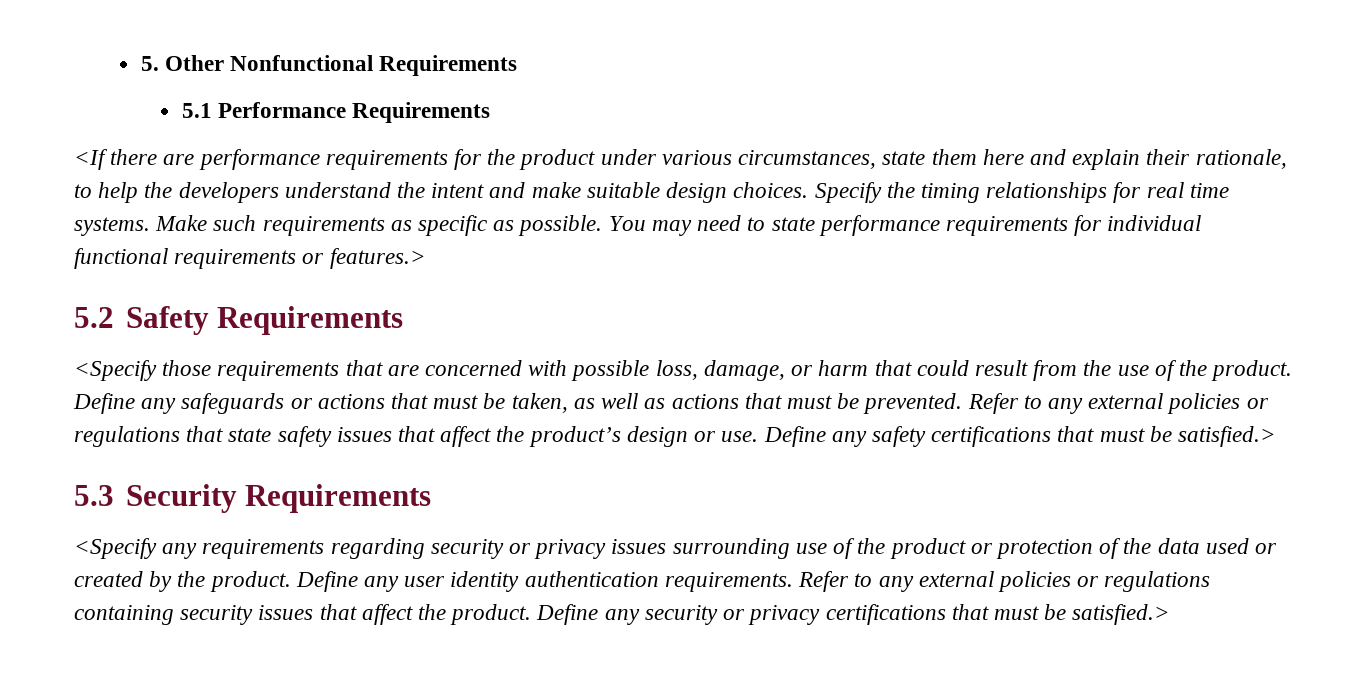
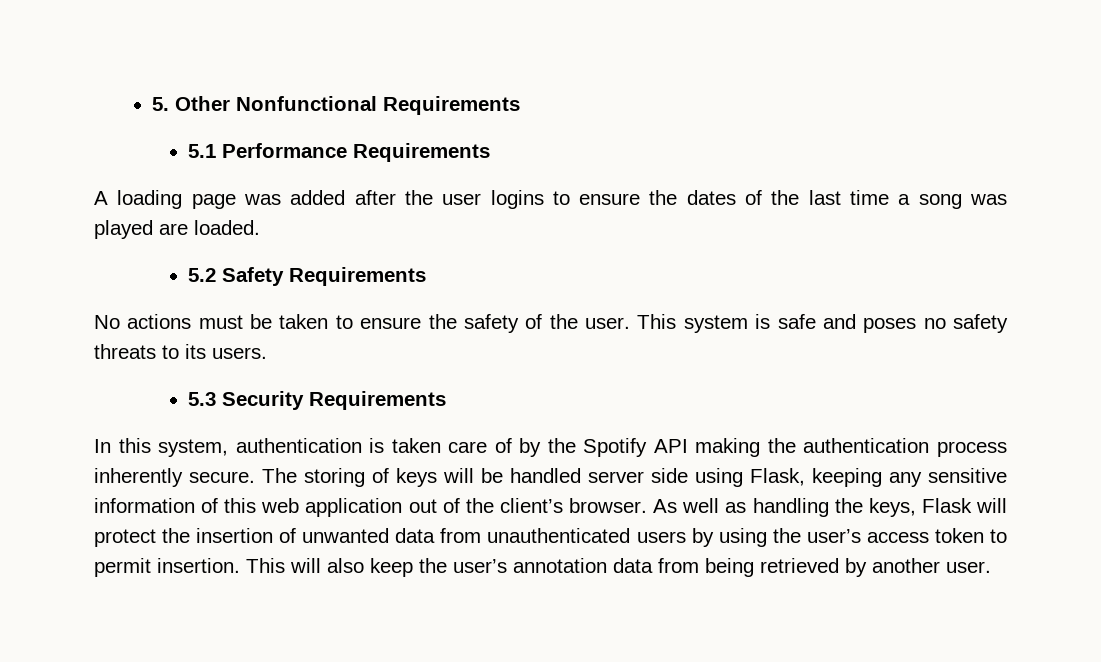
- <If there are performance requirements for the product under various circumstances, state them here and explain their rationale, to help the developers understand the intent and make suitable design choices. Specify the timing relationships for real time systems. Make such requirements as specific as possible. You may need to state performance requirements for individual functional requirements or features.>
+ A loading page was added after the user logins to ensure the dates of the last time a song was played are loaded.
  5.2 Safety Requirements
- <Specify those requirements that are concerned with possible loss, damage, or harm that could result from the use of the product. Define any safeguards or actions that must be taken, as well as actions that must be prevented. Refer to any external policies or regulations that state safety issues that affect the product’s design or use. Define any safety certifications that must be satisfied.>
+ No actions must be taken to ensure the safety of the user. This system is safe and poses no safety threats to its users.
  5.3 Security Requirements
- <Specify any requirements regarding security or privacy issues surrounding use of the product or protection of the data used or created by the product. Define any user identity authentication requirements. Refer to any external policies or regulations containing security issues that affect the product. Define any security or privacy certifications that must be satisfied.>
+ In this system, authentication is taken care of by the Spotify API making the authentication process inherently secure. The storing of keys will be handled server side using Flask, keeping any sensitive information of this web application out of the client’s browser. As well as handling the keys, Flask will protect the insertion of unwanted data from unauthenticated users by using the user’s access token to permit insertion. This will also keep the user’s annotation data from being retrieved by another user.

